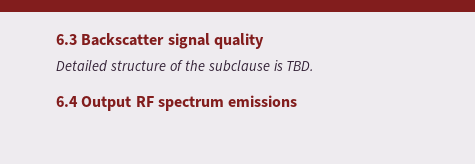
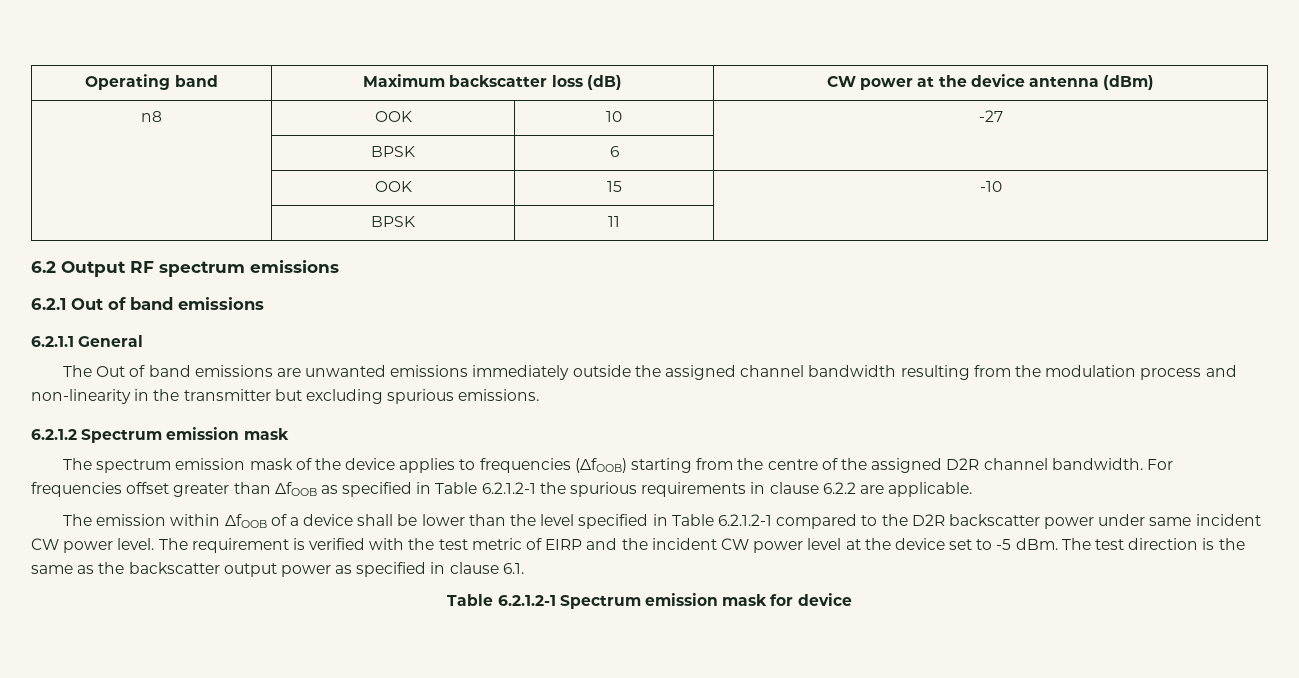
- 6.3 Backscatter signal quality
- Detailed structure of the subclause is TBD.
- 6.4 Output RF spectrum emissions
+ Operating band | Maximum backscatter loss (dB) | CW power at the device antenna (dBm)
+ n8 | OOK | 10 | -27
+ | BPSK | 6 |
+ | OOK | 15 | -10
+ | BPSK | 11 |
+ 6.2 Output RF spectrum emissions
+ 6.2.1 Out of band emissions
+ 6.2.1.1 General
+ The Out of band emissions are unwanted emissions immediately outside the assigned channel bandwidth resulting from the modulation process and non-linearity in the transmitter but excluding spurious emissions.
+ 6.2.1.2 Spectrum emission mask
+ The spectrum emission mask of the device applies to frequencies (ΔfOOB) starting from the centre of the assigned D2R channel bandwidth. For frequencies offset greater than ΔfOOB as specified in Table 6.2.1.2-1 the spurious requirements in clause 6.2.2 are applicable.
+ The emission within ΔfOOB of a device shall be lower than the level specified in Table 6.2.1.2-1 compared to the D2R backscatter power under same incident CW power level. The requirement is verified with the test metric of EIRP and the incident CW power level at the device set to -5 dBm. The test direction is the same as the backscatter output power as specified in clause 6.1.
+ Table 6.2.1.2-1 Spectrum emission mask for device

